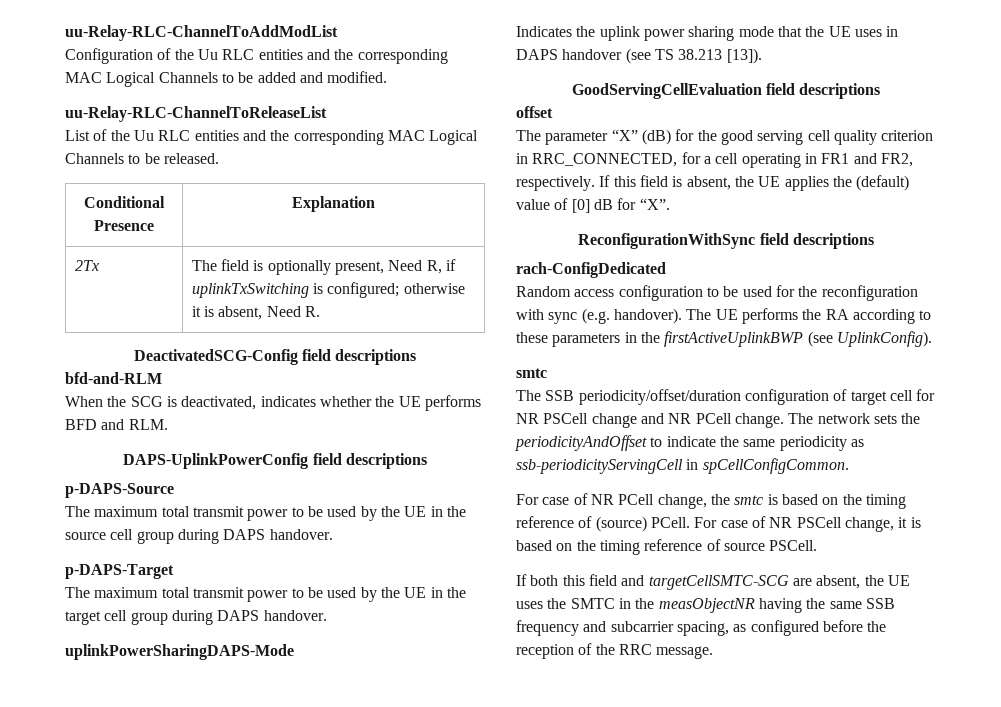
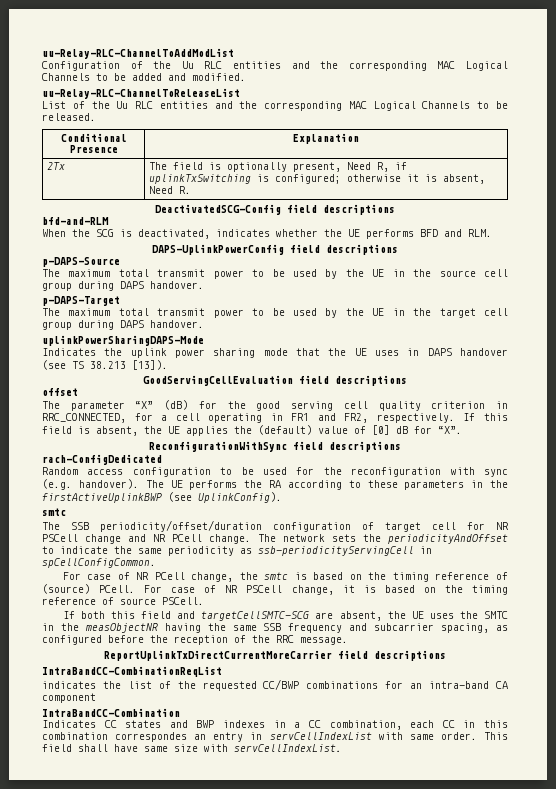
+ ReportUplinkTxDirectCurrentMoreCarrier field descriptions
+ IntraBandCC-CombinationReqList
+ indicates the list of the requested CC/BWP combinations for an intra-band CA component
+ IntraBandCC-Combination
+ Indicates CC states and BWP indexes in a CC combination, each CC in this combination correspondes an entry in servCellIndexList with same order. This field shall have same size with servCellIndexList.

